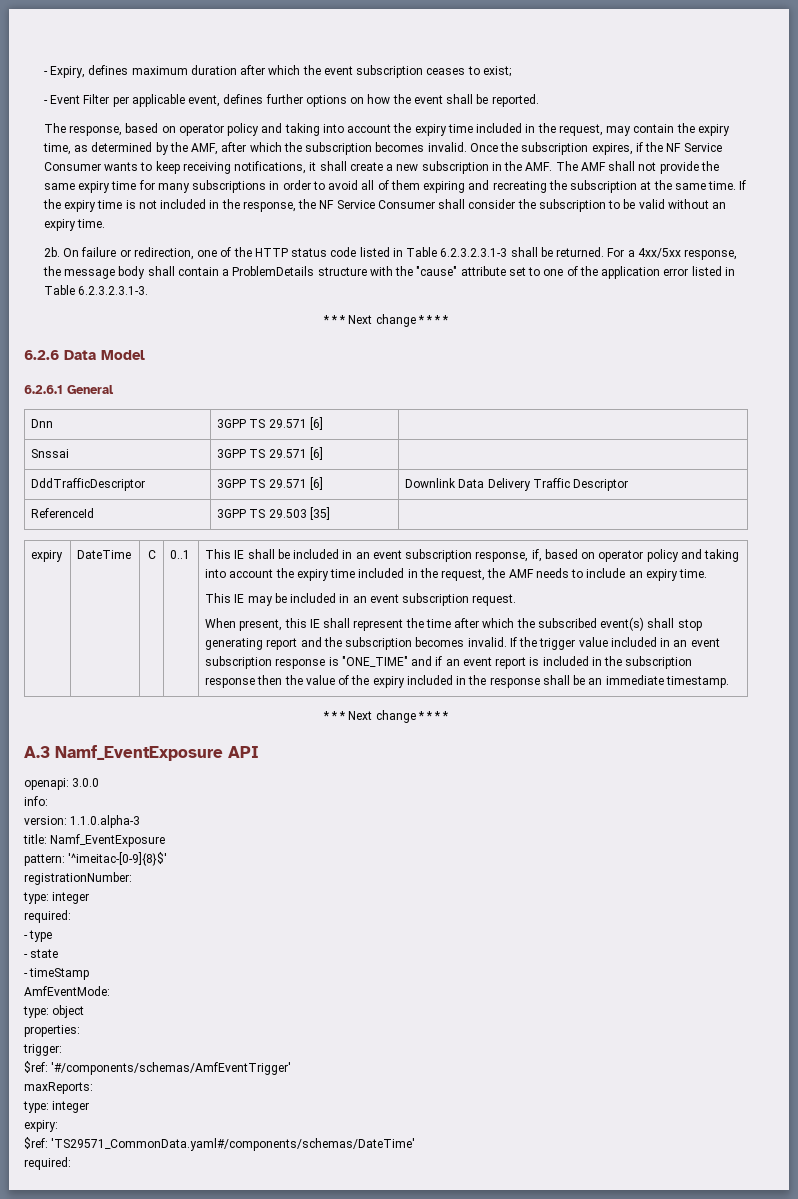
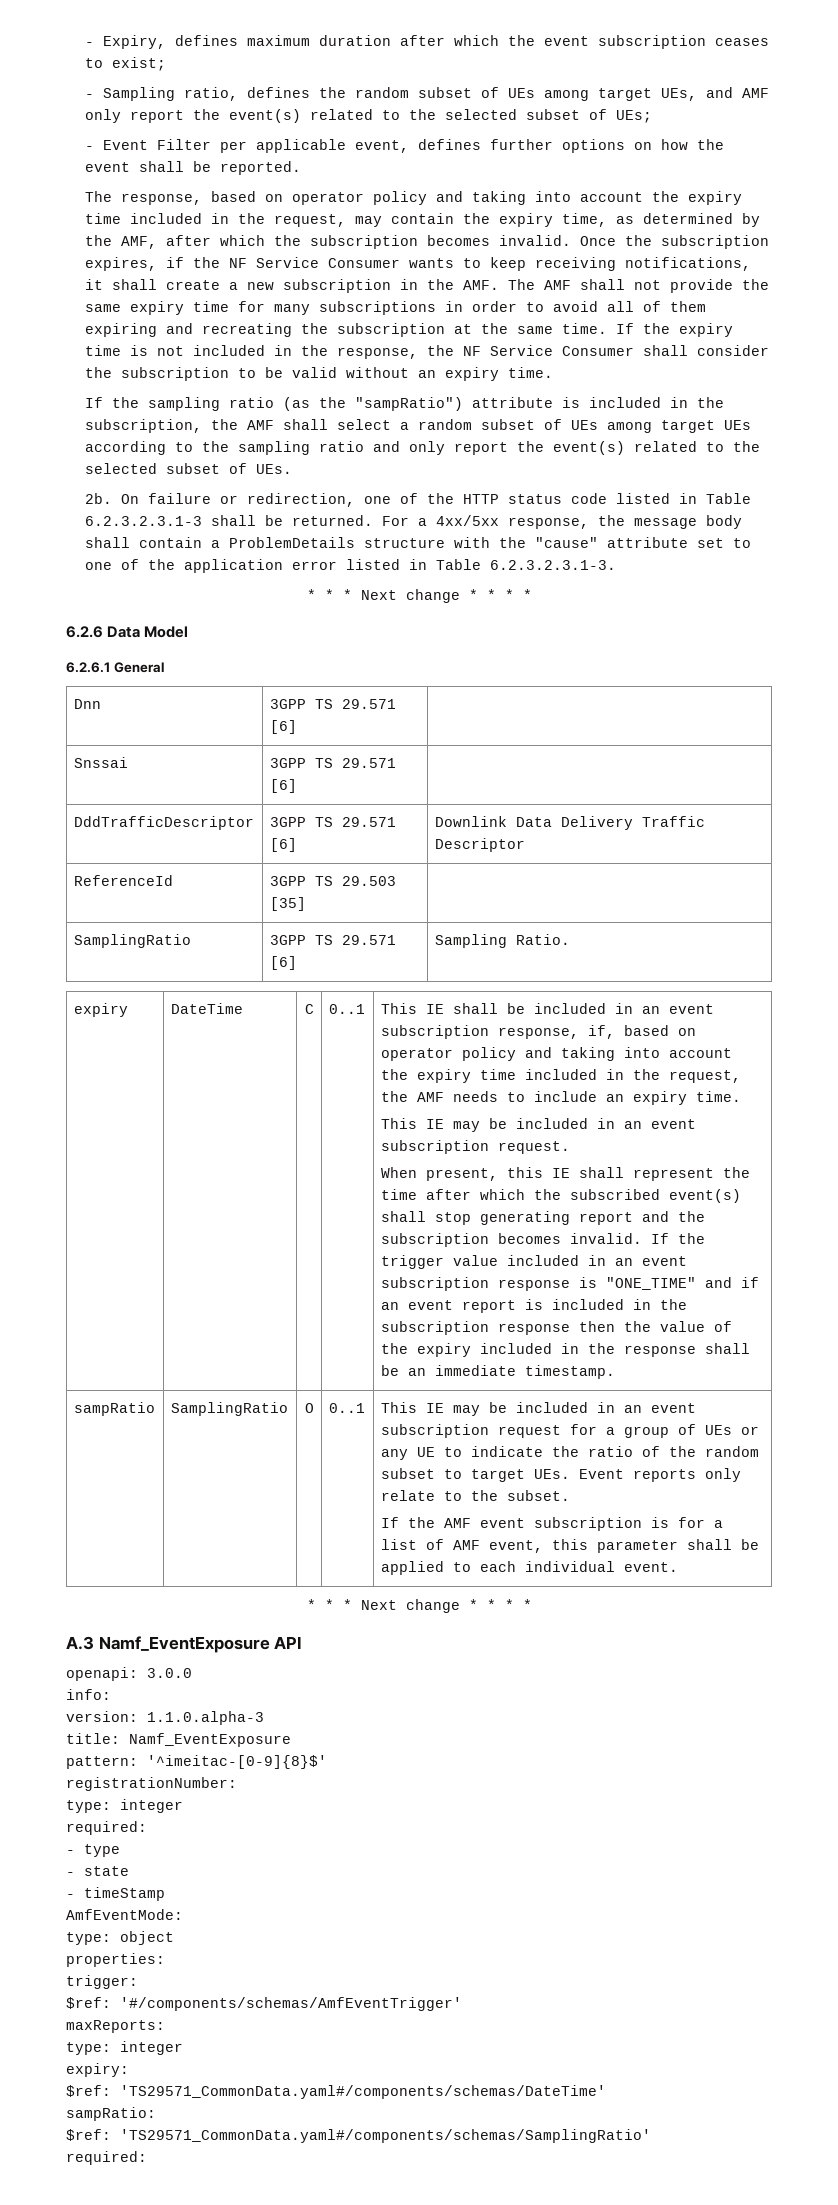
+ - Sampling ratio, defines the random subset of UEs among target UEs, and AMF only report the event(s) related to the selected subset of UEs;
+ If the sampling ratio (as the "sampRatio") attribute is included in the subscription, the AMF shall select a random subset of UEs among target UEs according to the sampling ratio and only report the event(s) related to the selected subset of UEs.
+ SamplingRatio | 3GPP TS 29.571 [6] | Sampling Ratio.
+ sampRatio | SamplingRatio | O | 0..1 | This IE may be included in an event subscription request for a group of UEs or any UE to indicate the ratio of the random subset to target UEs. Event reports only relate to the subset.
+ If the AMF event subscription is for a list of AMF event, this parameter shall be applied to each individual event.
+ sampRatio:
+ $ref: 'TS29571_CommonData.yaml#/components/schemas/SamplingRatio'

